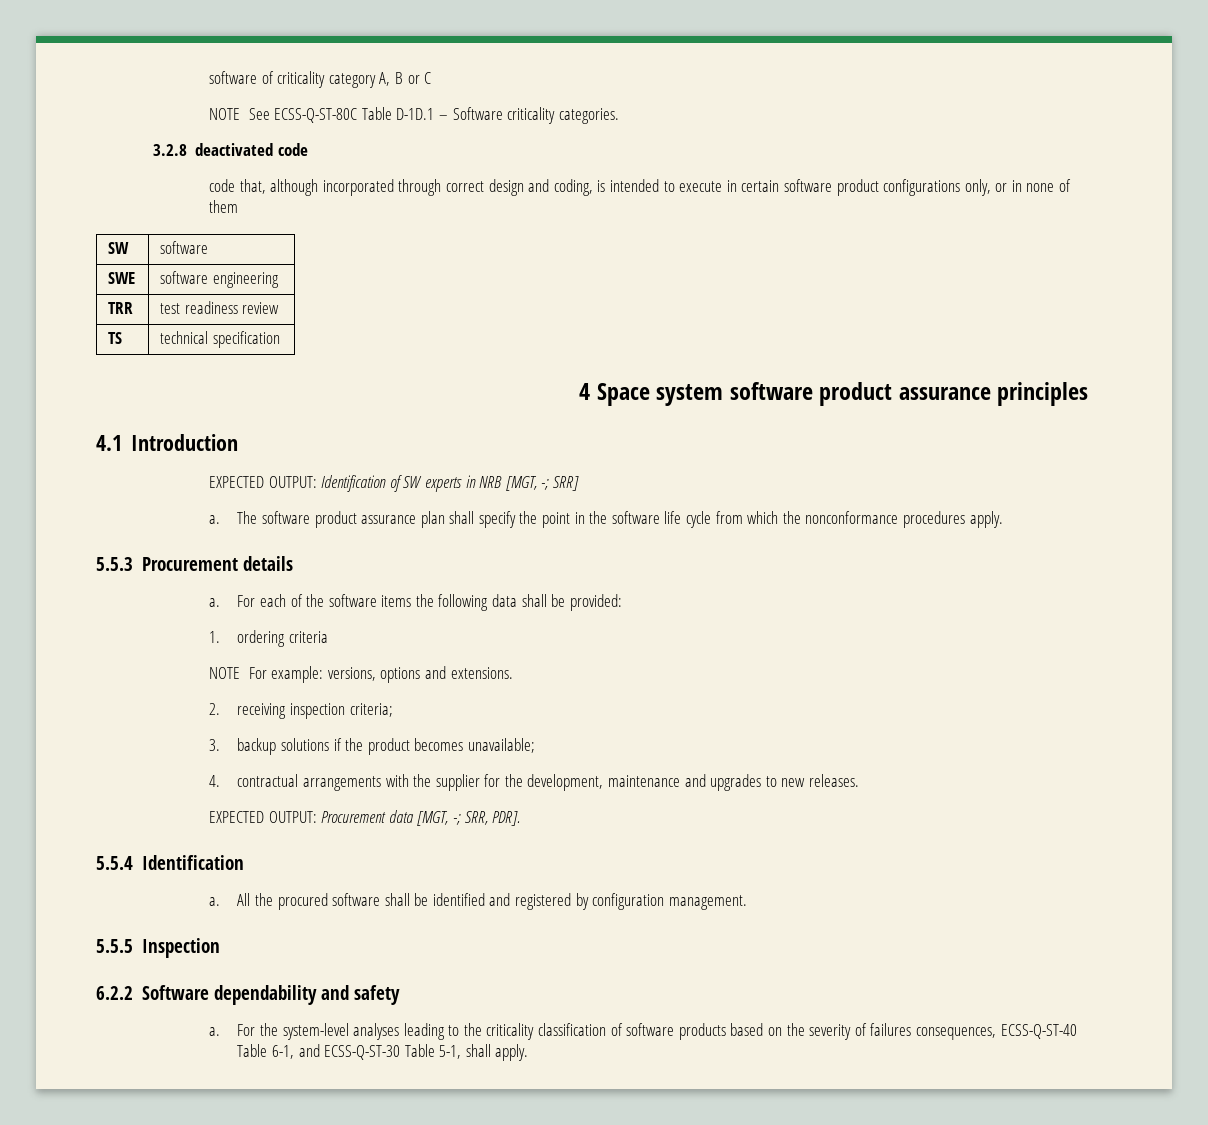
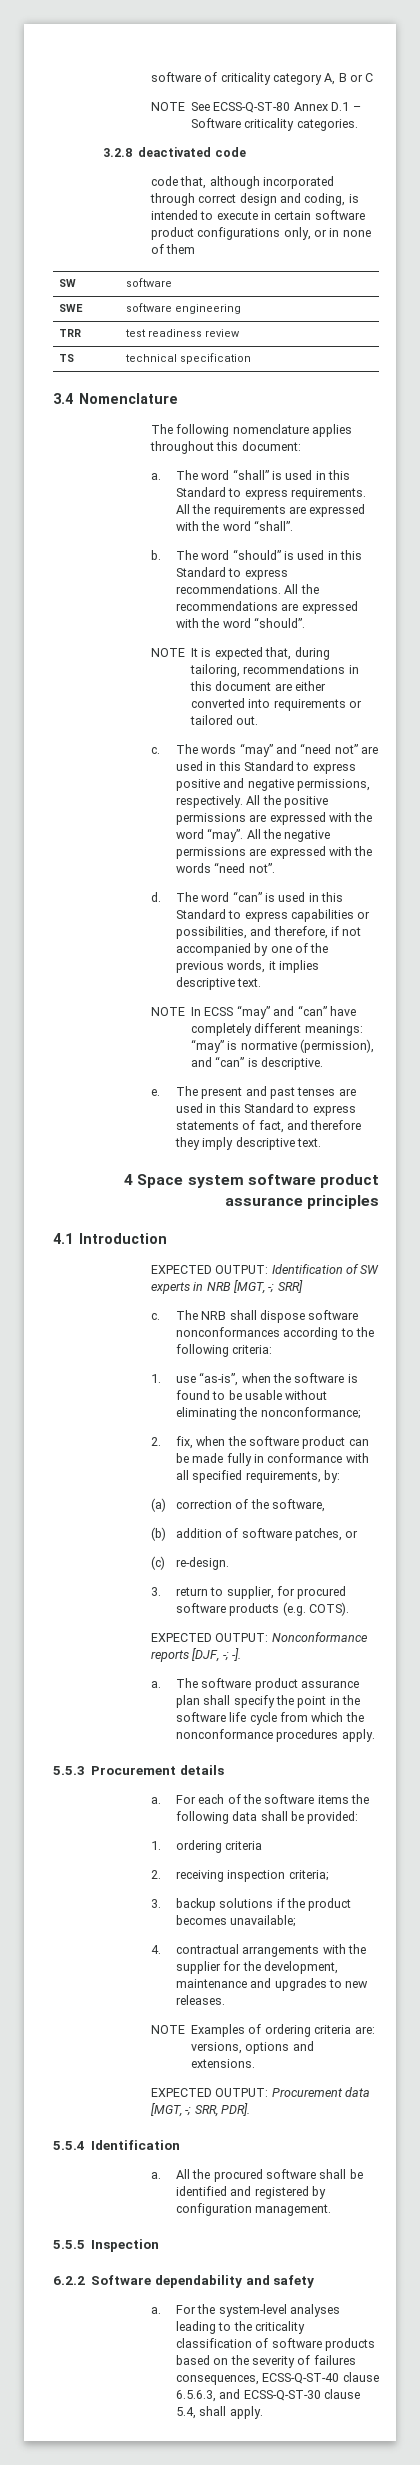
- NOTE See ECSS-Q-ST-80C Table D-1D.1 – Software criticality categories.
+ NOTE See ECSS-Q-ST-80 Annex D.1 – Software criticality categories.
+ 3.4 Nomenclature
+ The following nomenclature applies throughout this document:
+ a. The word “shall” is used in this Standard to express requirements. All the requirements are expressed with the word “shall”.
+ b. The word “should” is used in this Standard to express recommendations. All the recommendations are expressed with the word “should”.
+ NOTE It is expected that, during tailoring, recommendations in this document are either converted into requirements or tailored out.
+ c. The words “may” and “need not” are used in this Standard to express positive and negative permissions, respectively. All the positive permissions are expressed with the word “may”. All the negative permissions are expressed with the words “need not”.
+ d. The word “can” is used in this Standard to express capabilities or possibilities, and therefore, if not accompanied by one of the previous words, it implies descriptive text.
+ NOTE In ECSS “may” and “can” have completely different meanings: “may” is normative (permission), and “can” is descriptive.
+ e. The present and past tenses are used in this Standard to express statements of fact, and therefore they imply descriptive text.
+ c. The NRB shall dispose software nonconformances according to the following criteria:
+ 1. use “as‐is”, when the software is found to be usable without eliminating the nonconformance;
+ 2. fix, when the software product can be made fully in conformance with all specified requirements, by:
+ (a) correction of the software,
+ (b) addition of software patches, or
+ (c) re‐design.
+ 3. return to supplier, for procured software products (e.g. COTS).
+ EXPECTED OUTPUT: Nonconformance reports [DJF, -; -].
- NOTE For example: versions, options and extensions.
+ NOTE Examples of ordering criteria are: versions, options and extensions.
- For the system-level analyses leading to the criticality classification of software products based on the severity of failures consequences, ECSS-Q-ST-40 Table 6-1, and ECSS-Q-ST-30 Table 5-1, shall apply.
+ For the system-level analyses leading to the criticality classification of software products based on the severity of failures consequences, ECSS-Q-ST-40 clause 6.5.6.3, and ECSS-Q-ST-30 clause 5.4, shall apply.

